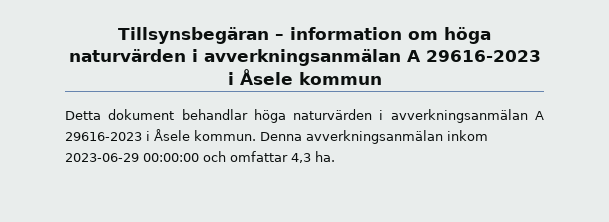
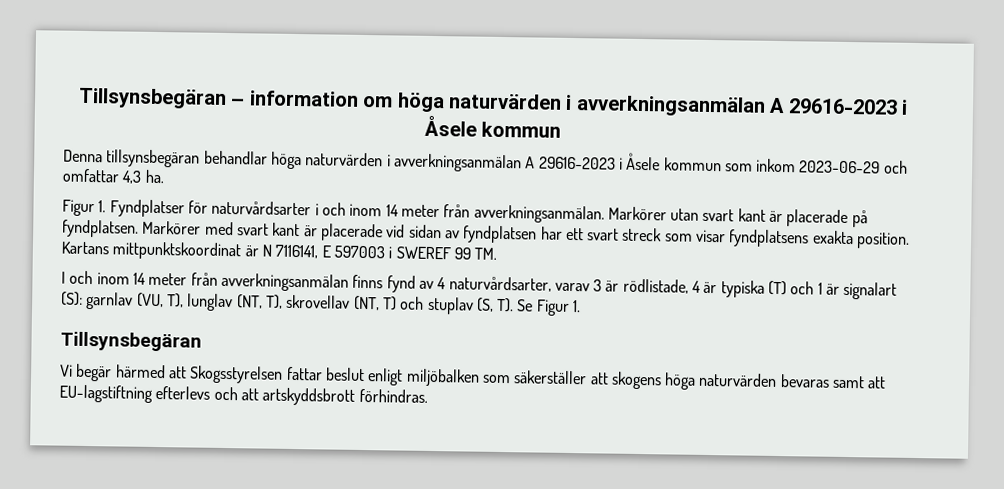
- Detta dokument behandlar höga naturvärden i avverkningsanmälan A 29616-2023 i Åsele kommun. Denna avverkningsanmälan inkom 2023-06-29 00:00:00 och omfattar 4,3 ha.
+ Denna tillsynsbegäran behandlar höga naturvärden i avverkningsanmälan A 29616-2023 i Åsele kommun som inkom 2023-06-29 och omfattar 4,3 ha.
+ Figur 1. Fyndplatser för naturvårdsarter i och inom 14 meter från avverkningsanmälan. Markörer utan svart kant är placerade på fyndplatsen. Markörer med svart kant är placerade vid sidan av fyndplatsen har ett svart streck som visar fyndplatsens exakta position. Kartans mittpunktskoordinat är N 7116141, E 597003 i SWEREF 99 TM.
+ I och inom 14 meter från avverkningsanmälan finns fynd av 4 naturvårdsarter, varav 3 är rödlistade, 4 är typiska (T) och 1 är signalart (S): garnlav (VU, T), lunglav (NT, T), skrovellav (NT, T) och stuplav (S, T). Se Figur 1.
+ Tillsynsbegäran
+ Vi begär härmed att Skogsstyrelsen fattar beslut enligt miljöbalken som säkerställer att skogens höga naturvärden bevaras samt att EU-lagstiftning efterlevs och att artskyddsbrott förhindras.

